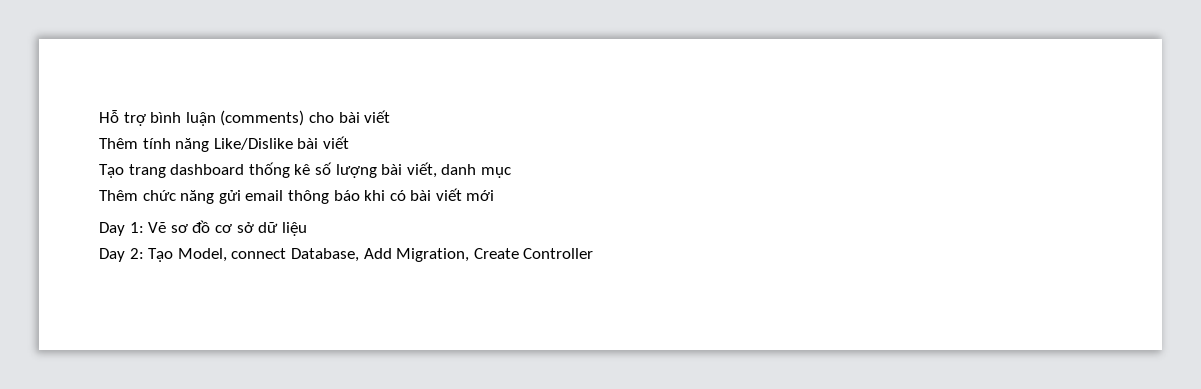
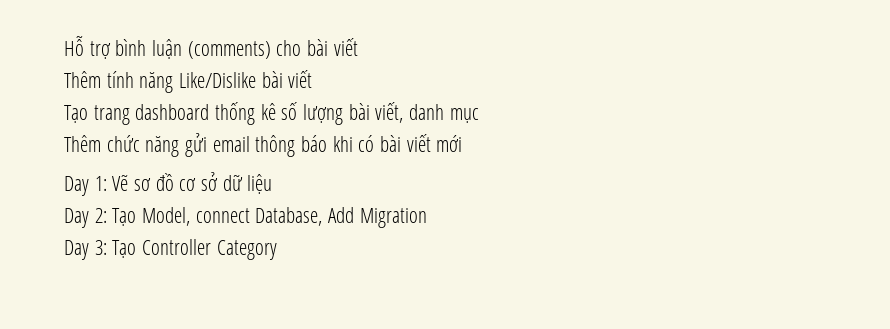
- Day 2: Tạo Model, connect Database, Add Migration, Create Controller
+ Day 2: Tạo Model, connect Database, Add Migration
+ Day 3: Tạo Controller Category

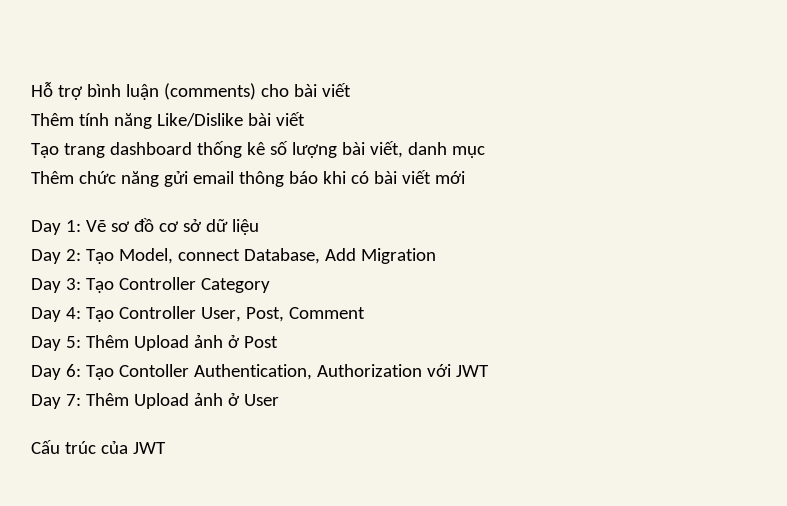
+ Day 4: Tạo Controller User, Post, Comment
+ Day 5: Thêm Upload ảnh ở Post
+ Day 6: Tạo Contoller Authentication, Authorization với JWT
+ Day 7: Thêm Upload ảnh ở User
+ Cấu trúc của JWT

